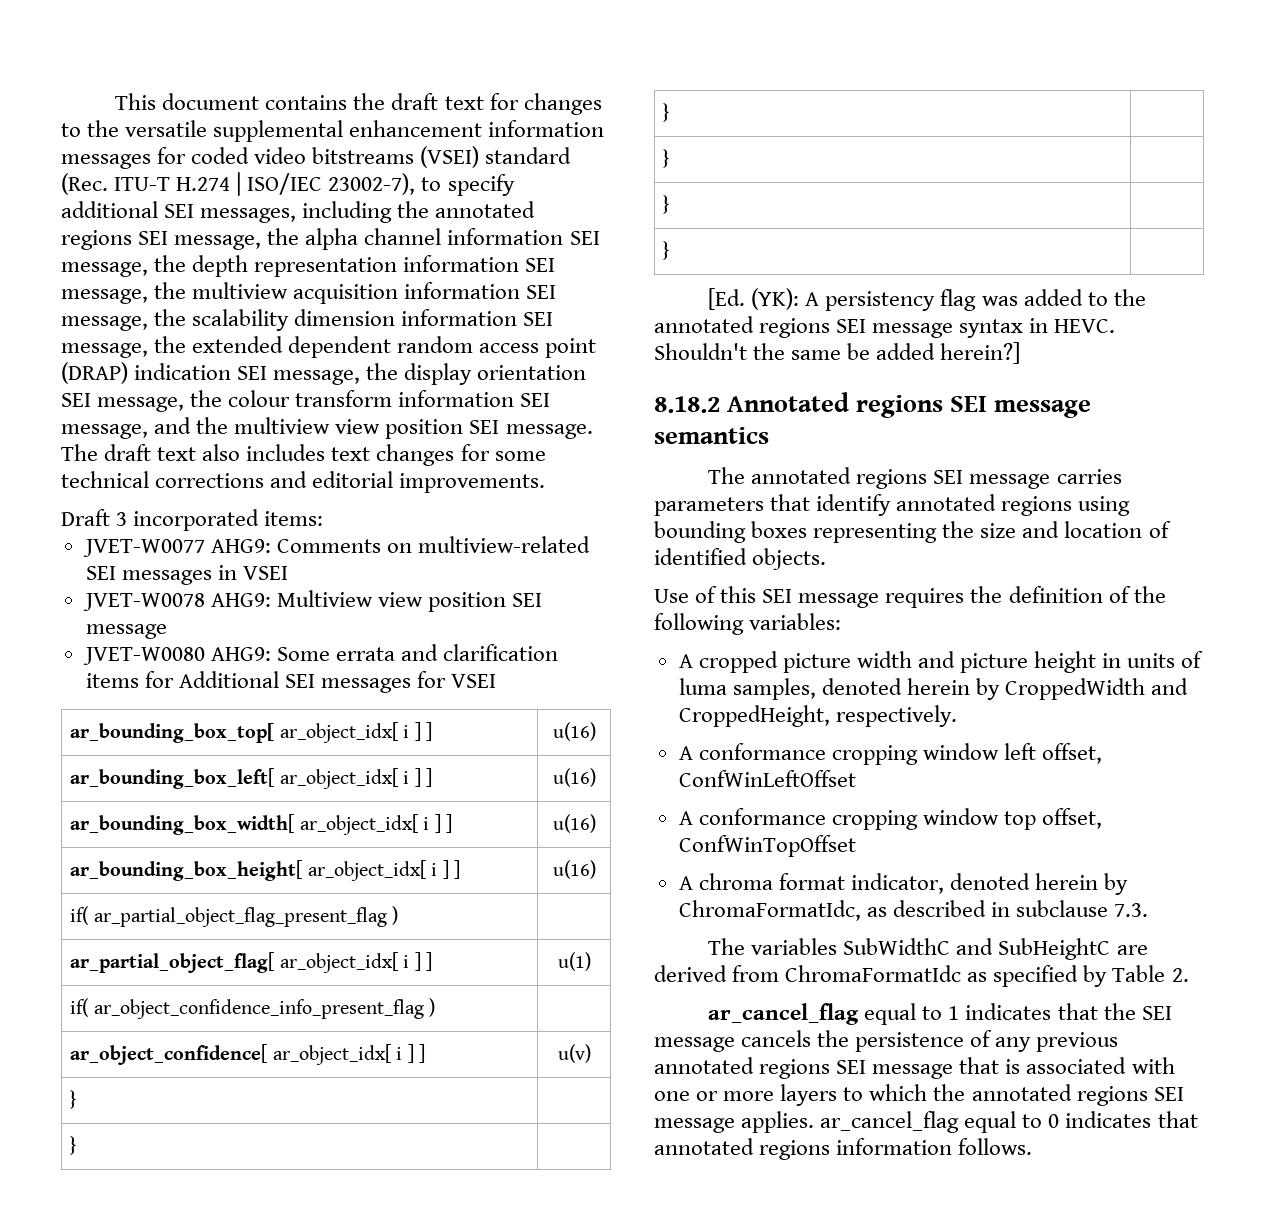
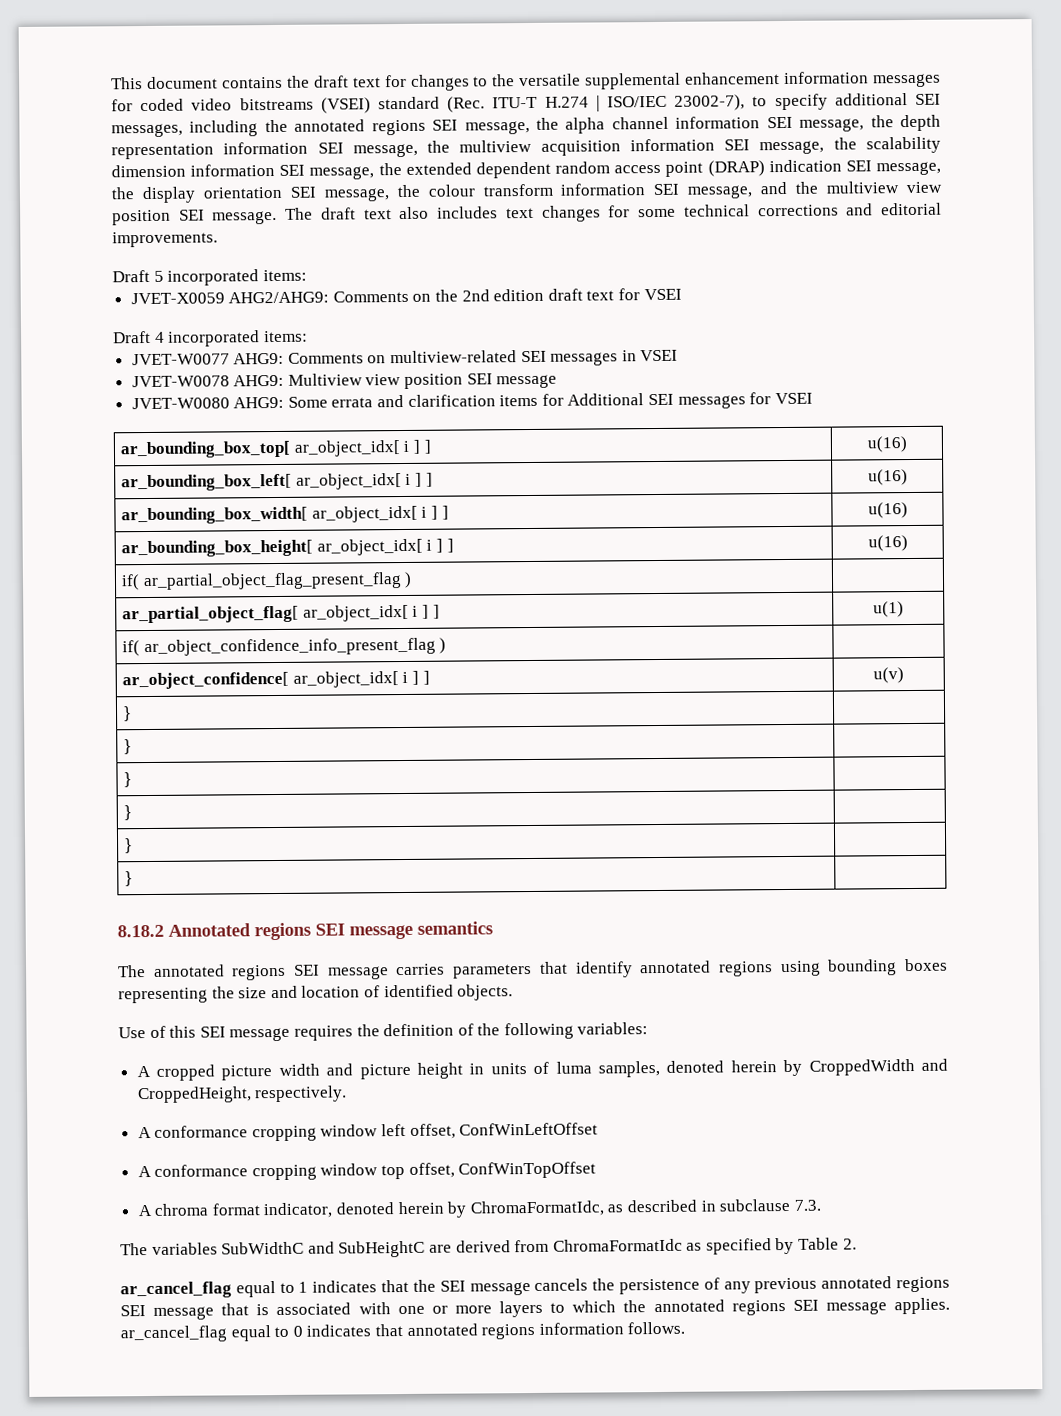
- Draft 3 incorporated items:
+ Draft 5 incorporated items:
+ JVET-X0059 AHG2/AHG9: Comments on the 2nd edition draft text for VSEI
+ Draft 4 incorporated items:
- [Ed. (YK): A persistency flag was added to the annotated regions SEI message syntax in HEVC. Shouldn't the same be added herein?]

